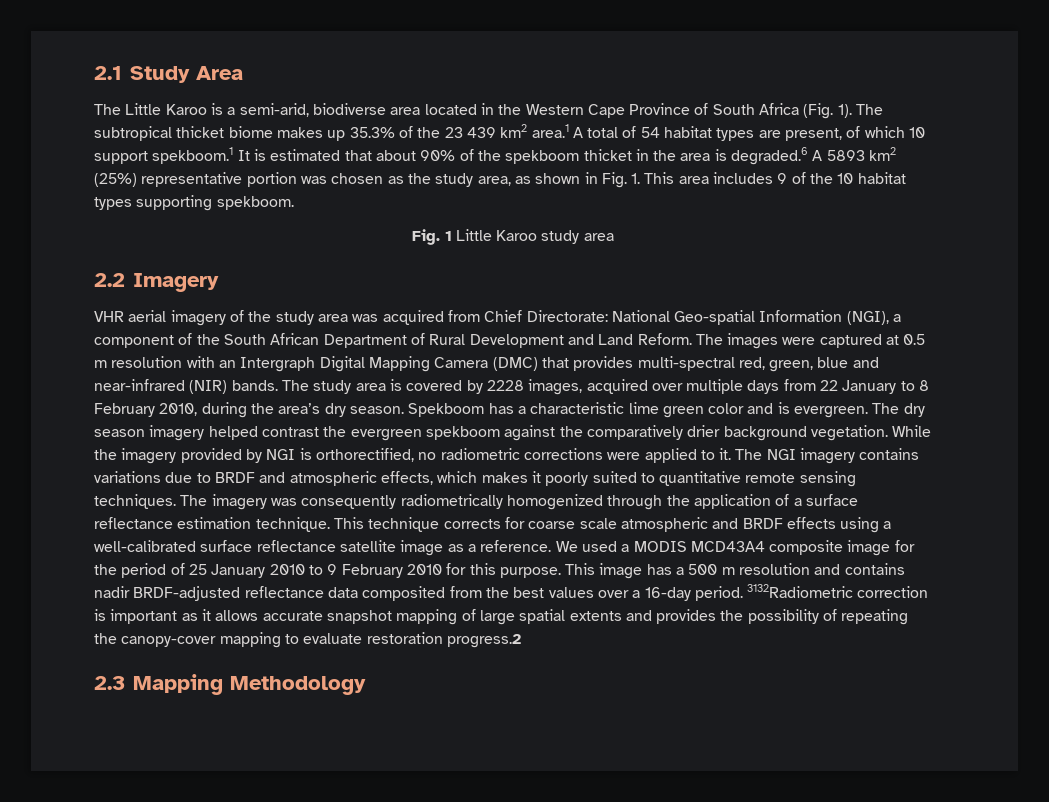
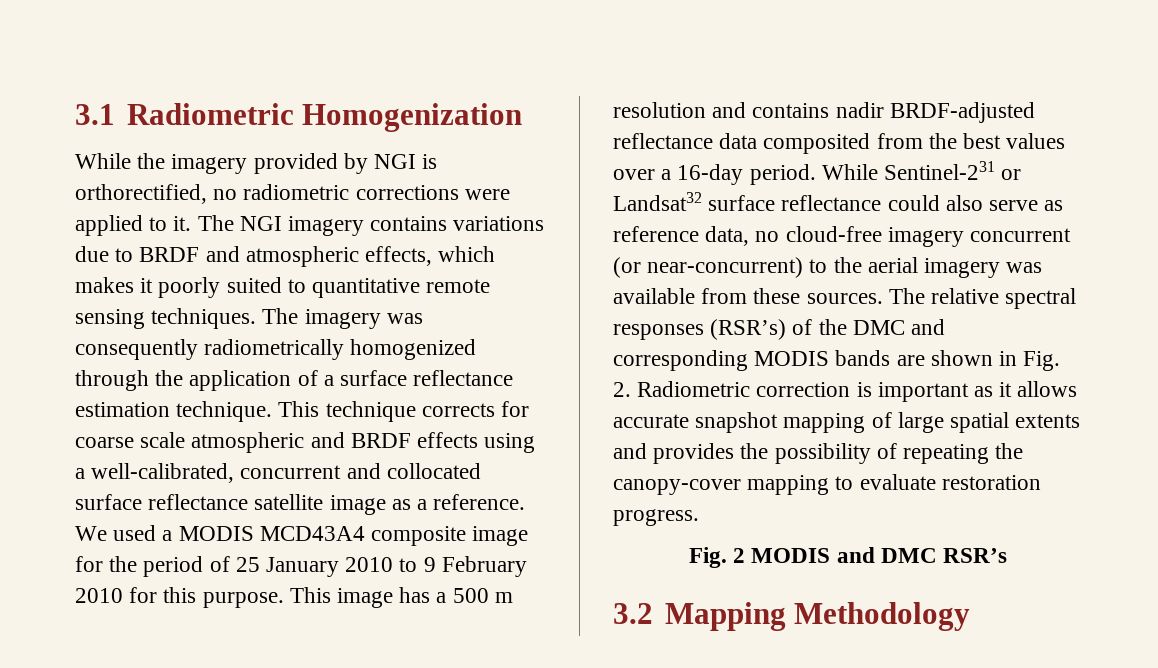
- 2.1 Study Area
- The Little Karoo is a semi-arid, biodiverse area located in the Western Cape Province of South Africa (Fig. 1). The subtropical thicket biome makes up 35.3% of the 23 439 km2 area.1 A total of 54 habitat types are present, of which 10 support spekboom.1 It is estimated that about 90% of the spekboom thicket in the area is degraded.6 A 5893 km2 (25%) representative portion was chosen as the study area, as shown in Fig. 1. This area includes 9 of the 10 habitat types supporting spekboom.
- Fig. 1 Little Karoo study area
- 2.2 Imagery
- VHR aerial imagery of the study area was acquired from Chief Directorate: National Geo-spatial Information (NGI), a component of the South African Department of Rural Development and Land Reform. The images were captured at 0.5 m resolution with an Intergraph Digital Mapping Camera (DMC) that provides multi-spectral red, green, blue and near-infrared (NIR) bands. The study area is covered by 2228 images, acquired over multiple days from 22 January to 8 February 2010, during the area’s dry season. Spekboom has a characteristic lime green color and is evergreen. The dry season imagery helped contrast the evergreen spekboom against the comparatively drier background vegetation. While the imagery provided by NGI is orthorectified, no radiometric corrections were applied to it.
+ 3.1 Radiometric Homogenization
+ While the imagery provided by NGI is orthorectified, no radiometric corrections were applied to it.
- This technique corrects for coarse scale atmospheric and BRDF effects using a well-calibrated surface reflectance satellite image as a reference.
+ This technique corrects for coarse scale atmospheric and BRDF effects using a well-calibrated, concurrent and collocated surface reflectance satellite image as a reference.
- 3132Radiometric correction is important as it allows accurate snapshot mapping of large spatial extents and provides the possibility of repeating the canopy-cover mapping to evaluate restoration progress.2
- 2.3 Mapping Methodology
+ While Sentinel-231 or Landsat32 surface reflectance could also serve as reference data, no cloud-free imagery concurrent (or near-concurrent) to the aerial imagery was available from these sources. The relative spectral responses (RSR’s) of the DMC and corresponding MODIS bands are shown in Fig. 2. Radiometric correction is important as it allows accurate snapshot mapping of large spatial extents and provides the possibility of repeating the canopy-cover mapping to evaluate restoration progress.
+ Fig. 2 MODIS and DMC RSR’s
+ 3.2 Mapping Methodology

